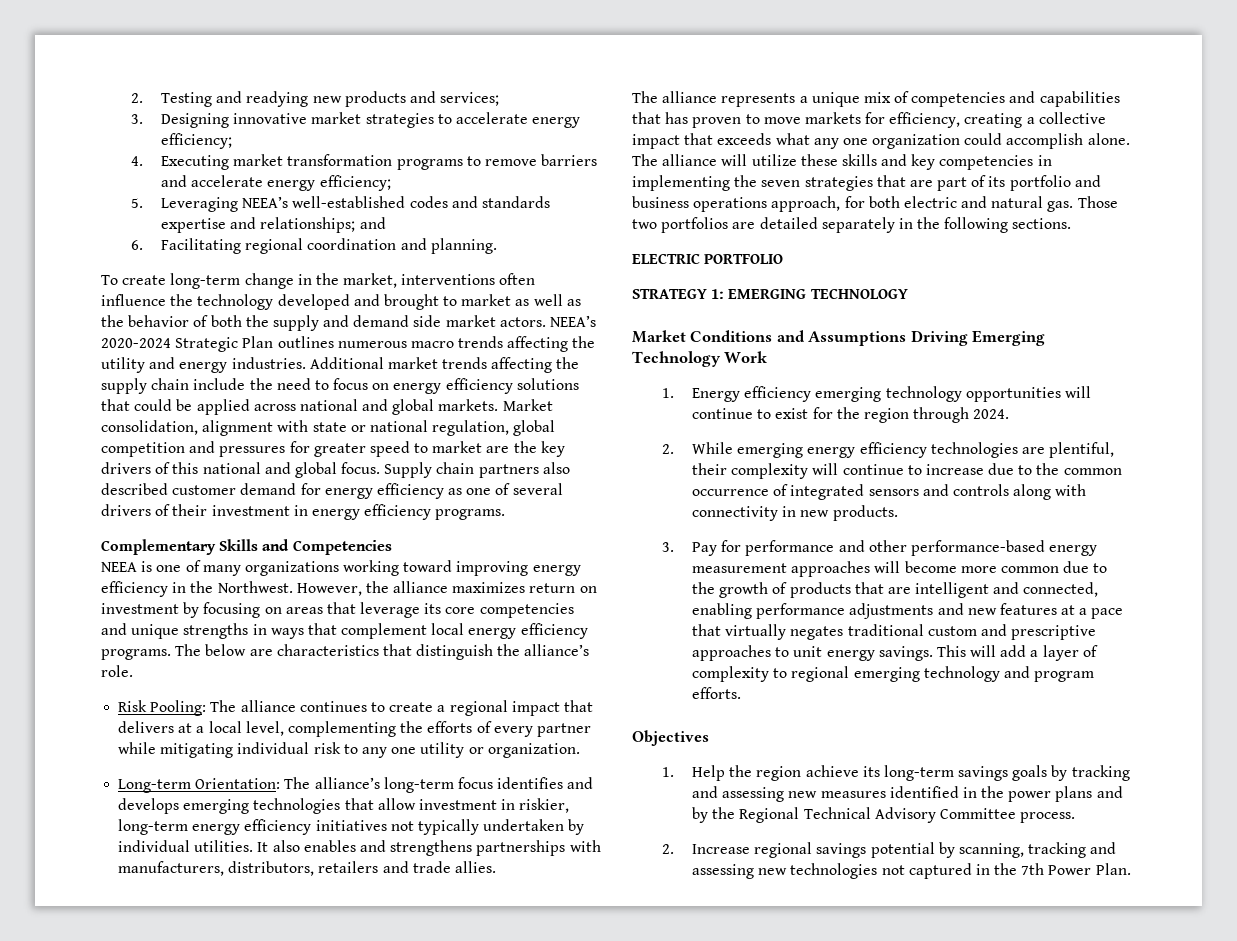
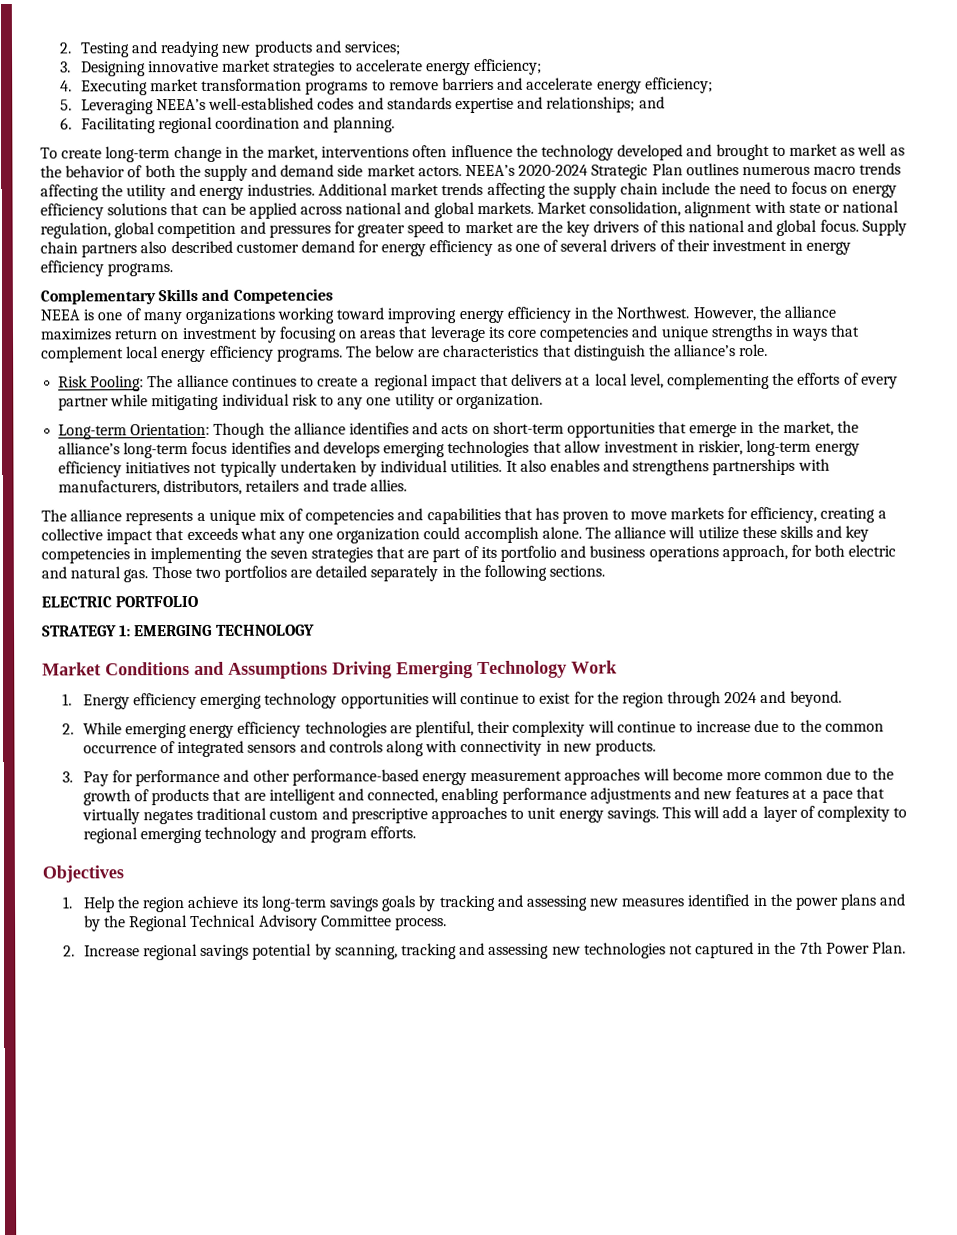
- Additional market trends affecting the supply chain include the need to focus on energy efficiency solutions that could be applied across national and global markets.
+ Additional market trends affecting the supply chain include the need to focus on energy efficiency solutions that can be applied across national and global markets.
- Long-term Orientation: The alliance’s long-term focus identifies and develops emerging technologies that allow investment in riskier, long-term energy efficiency initiatives not typically undertaken by individual utilities.
+ Long-term Orientation: Though the alliance identifies and acts on short-term opportunities that emerge in the market, the alliance’s long-term focus identifies and develops emerging technologies that allow investment in riskier, long-term energy efficiency initiatives not typically undertaken by individual utilities.
- 1. Energy efficiency emerging technology opportunities will continue to exist for the region through 2024.
+ 1. Energy efficiency emerging technology opportunities will continue to exist for the region through 2024 and beyond.

